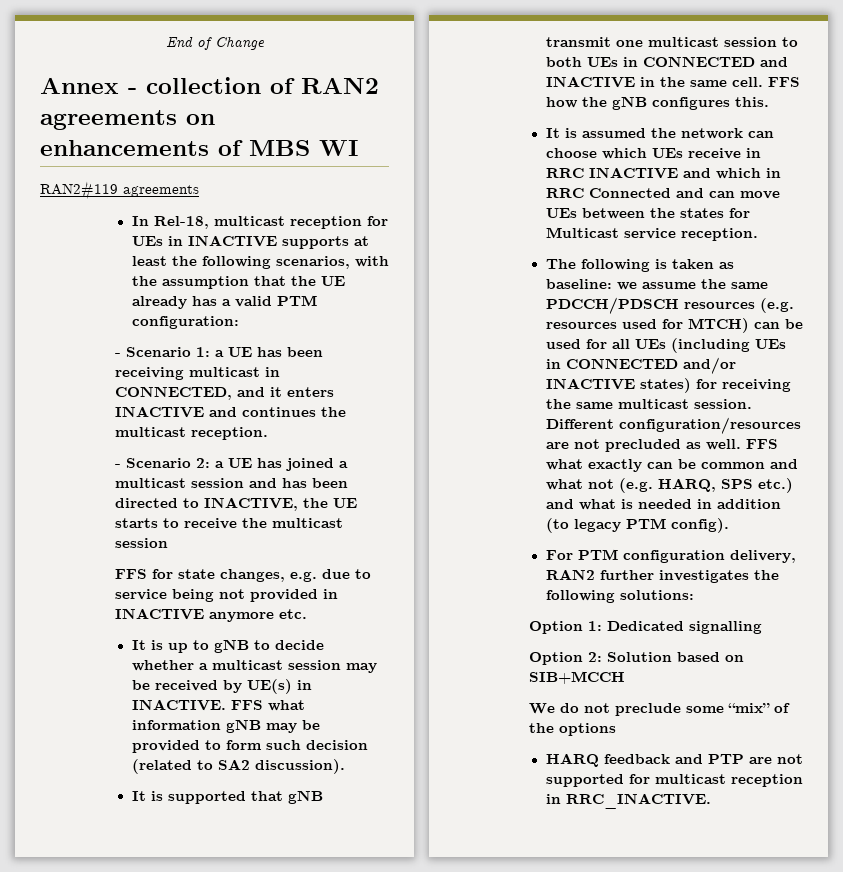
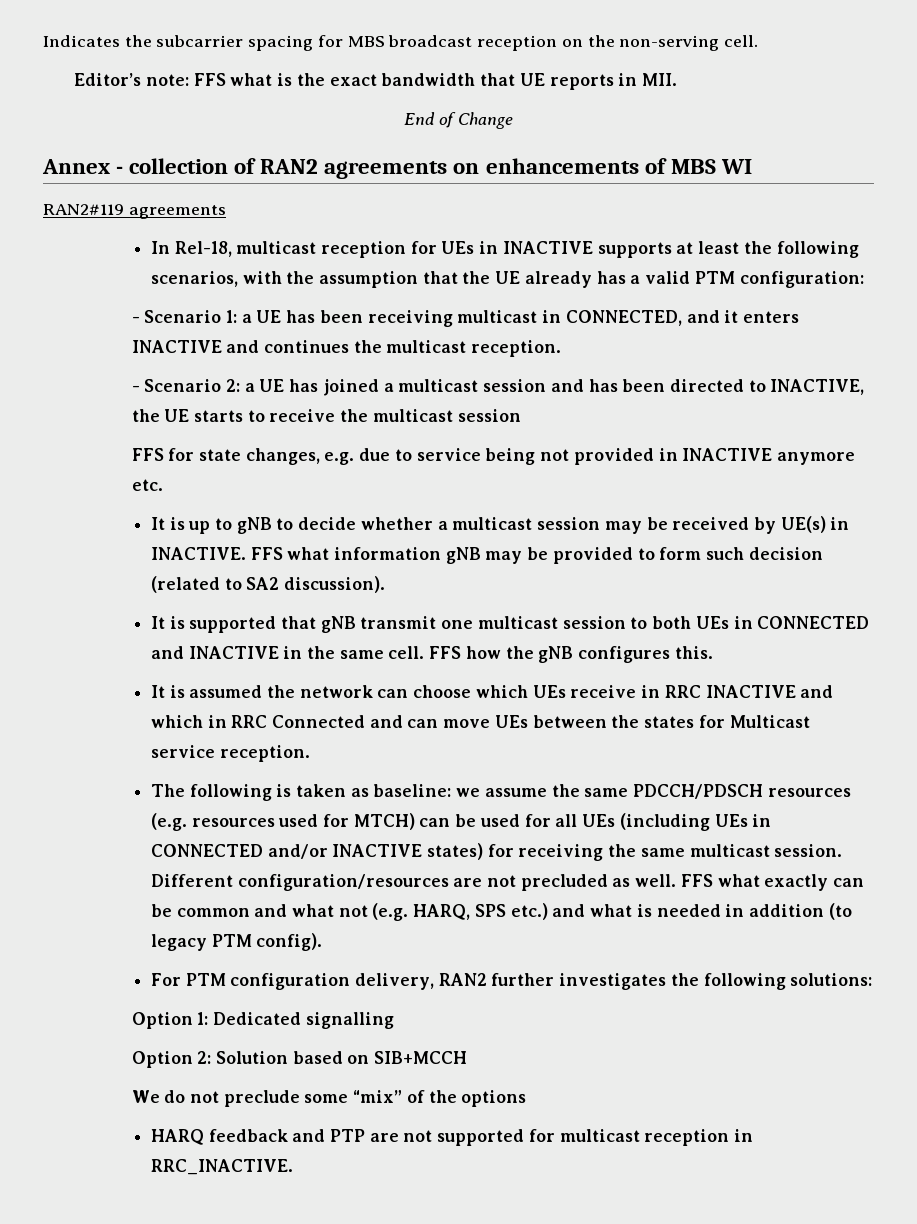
+ Indicates the subcarrier spacing for MBS broadcast reception on the non-serving cell.
+ Editor’s note: FFS what is the exact bandwidth that UE reports in MII.

